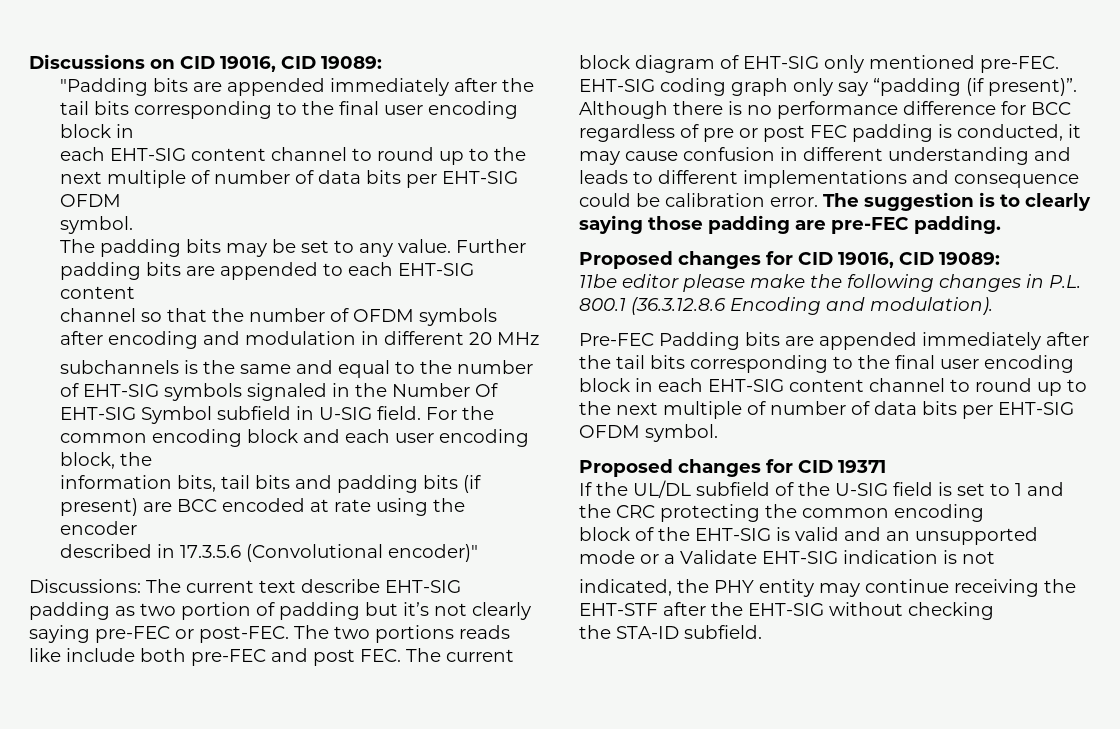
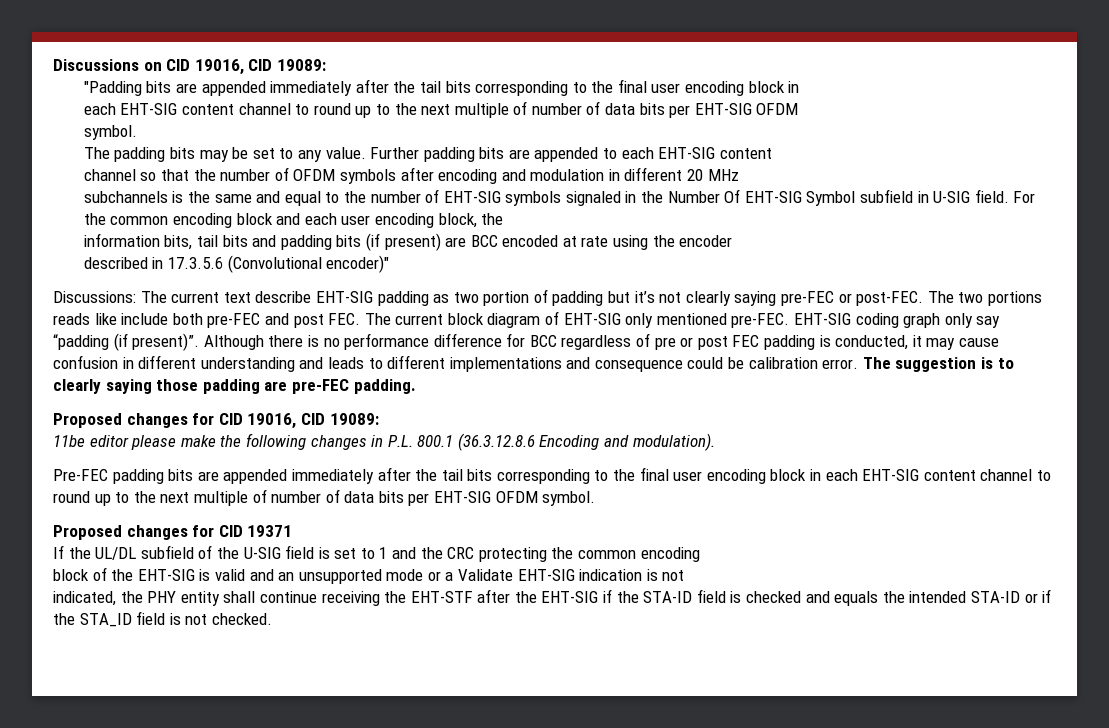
- Pre-FEC Padding bits are appended immediately after the tail bits corresponding to the final user encoding block in each EHT-SIG content channel to round up to the next multiple of number of data bits per EHT-SIG OFDM symbol.
+ Pre-FEC padding bits are appended immediately after the tail bits corresponding to the final user encoding block in each EHT-SIG content channel to round up to the next multiple of number of data bits per EHT-SIG OFDM symbol.
- indicated, the PHY entity may continue receiving the EHT-STF after the EHT-SIG without checking
- the STA-ID subfield.
+ indicated, the PHY entity shall continue receiving the EHT-STF after the EHT-SIG if the STA-ID field is checked and equals the intended STA-ID or if the STA_ID field is not checked.

